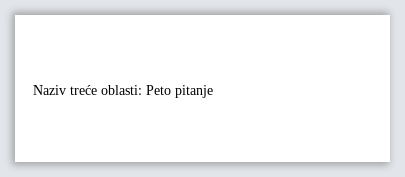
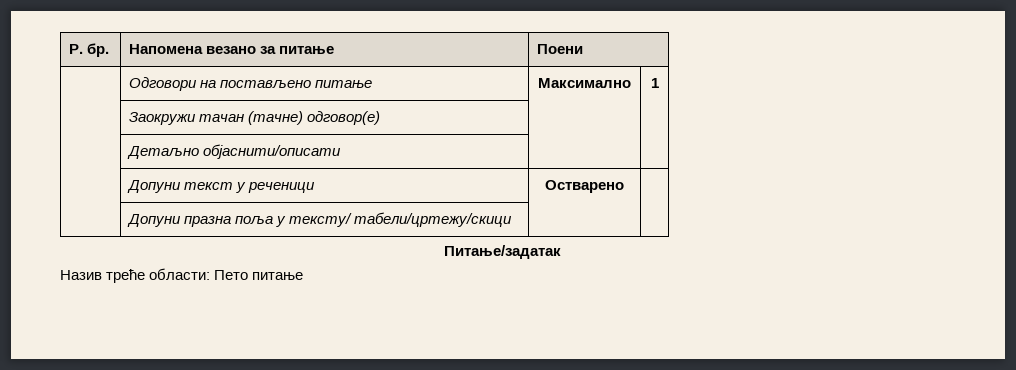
- Naziv treće oblasti: Peto pitanje
+ Р. бр. | Напомена везано за питање | Поени
+ | Одговори на постављено питање | Максимално | 1
+ | Заокружи тачан (тачне) одговор(е) | |
+ | Детаљно објаснити/описати | |
+ | Допуни текст у реченици | Остварено |
+ | Допуни празна поља у тексту/ табели/цртежу/скици | |
+ Питање/задатак
+ Назив треће области: Пето питање

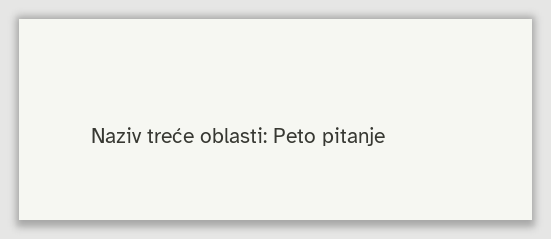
- Р. бр. | Напомена везано за питање | Поени
- | Одговори на постављено питање | Максимално | 1
- | Заокружи тачан (тачне) одговор(е) | |
- | Детаљно објаснити/описати | |
- | Допуни текст у реченици | Остварено |
- | Допуни празна поља у тексту/ табели/цртежу/скици | |
- Питање/задатак
- Назив треће области: Пето питање
+ Naziv treće oblasti: Peto pitanje

